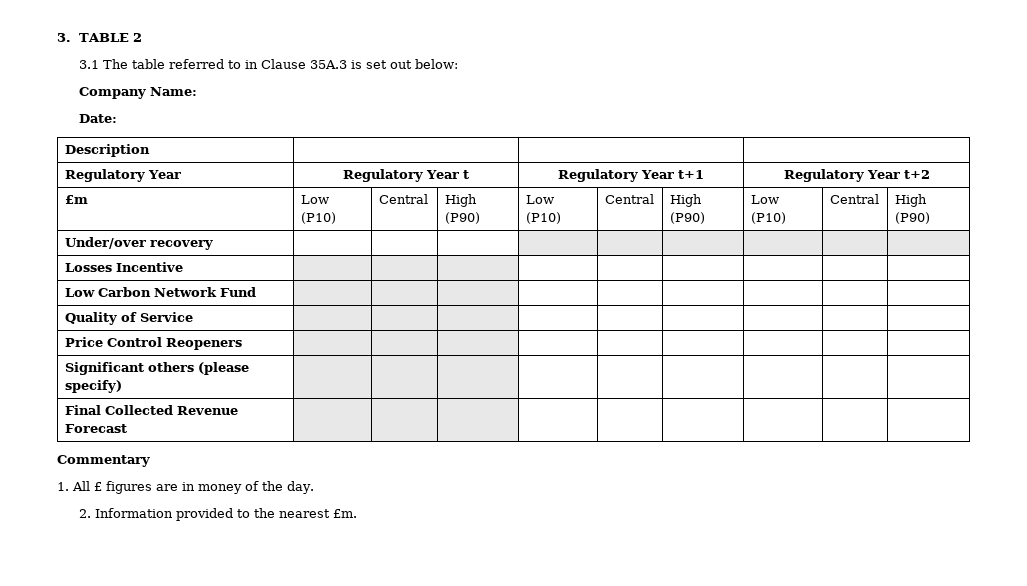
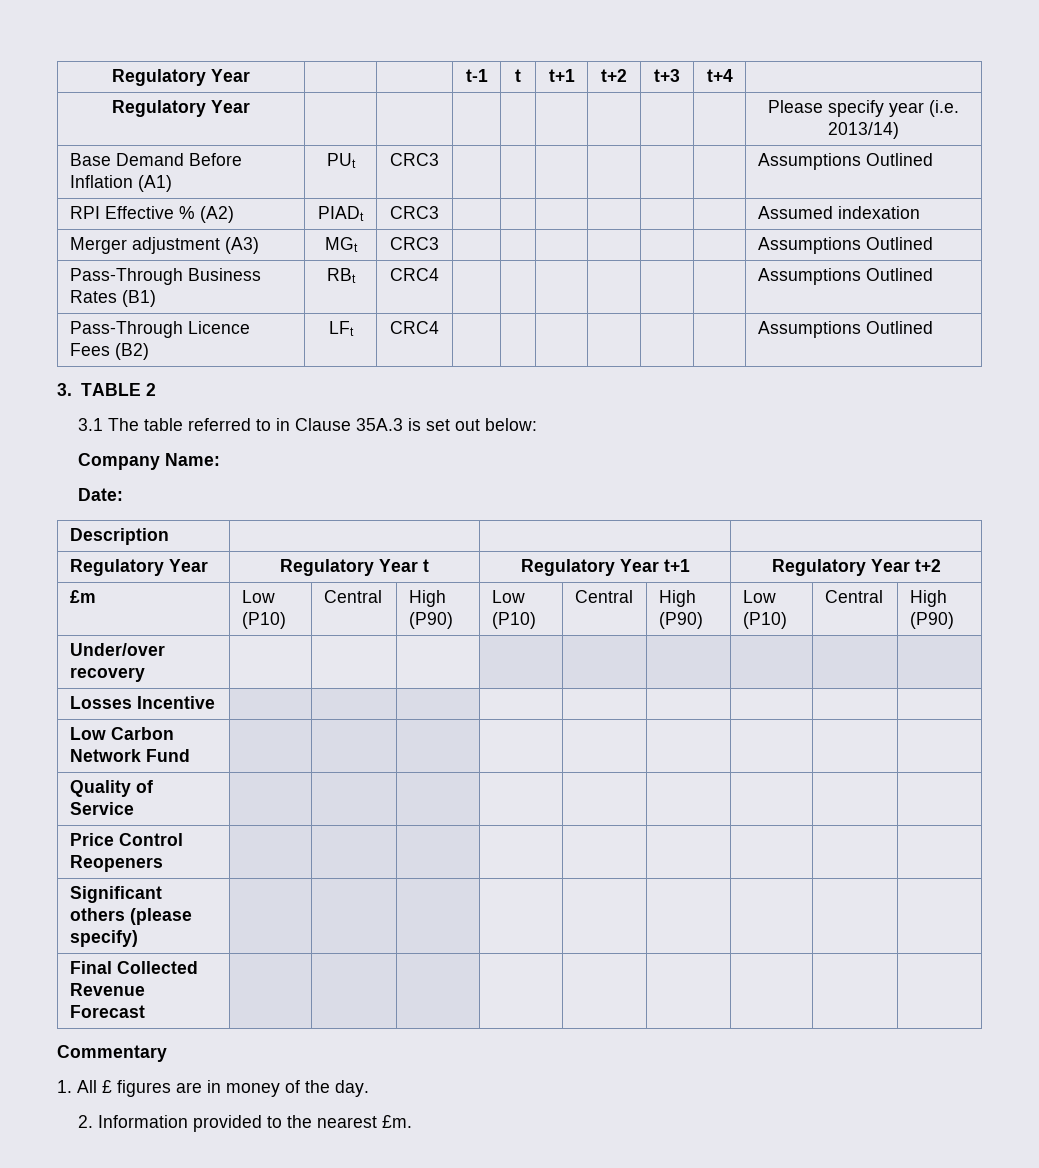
+ Regulatory Year | | | t-1 | t | t+1 | t+2 | t+3 | t+4 |
+ Regulatory Year | | | | | | | | | Please specify year (i.e. 2013/14)
+ Base Demand Before Inflation (A1) | PUt | CRC3 | | | | | | | Assumptions Outlined
+ RPI Effective % (A2) | PIADt | CRC3 | | | | | | | Assumed indexation
+ Merger adjustment (A3) | MGt | CRC3 | | | | | | | Assumptions Outlined
+ Pass-Through Business Rates (B1) | RBt | CRC4 | | | | | | | Assumptions Outlined
+ Pass-Through Licence Fees (B2) | LFt | CRC4 | | | | | | | Assumptions Outlined

